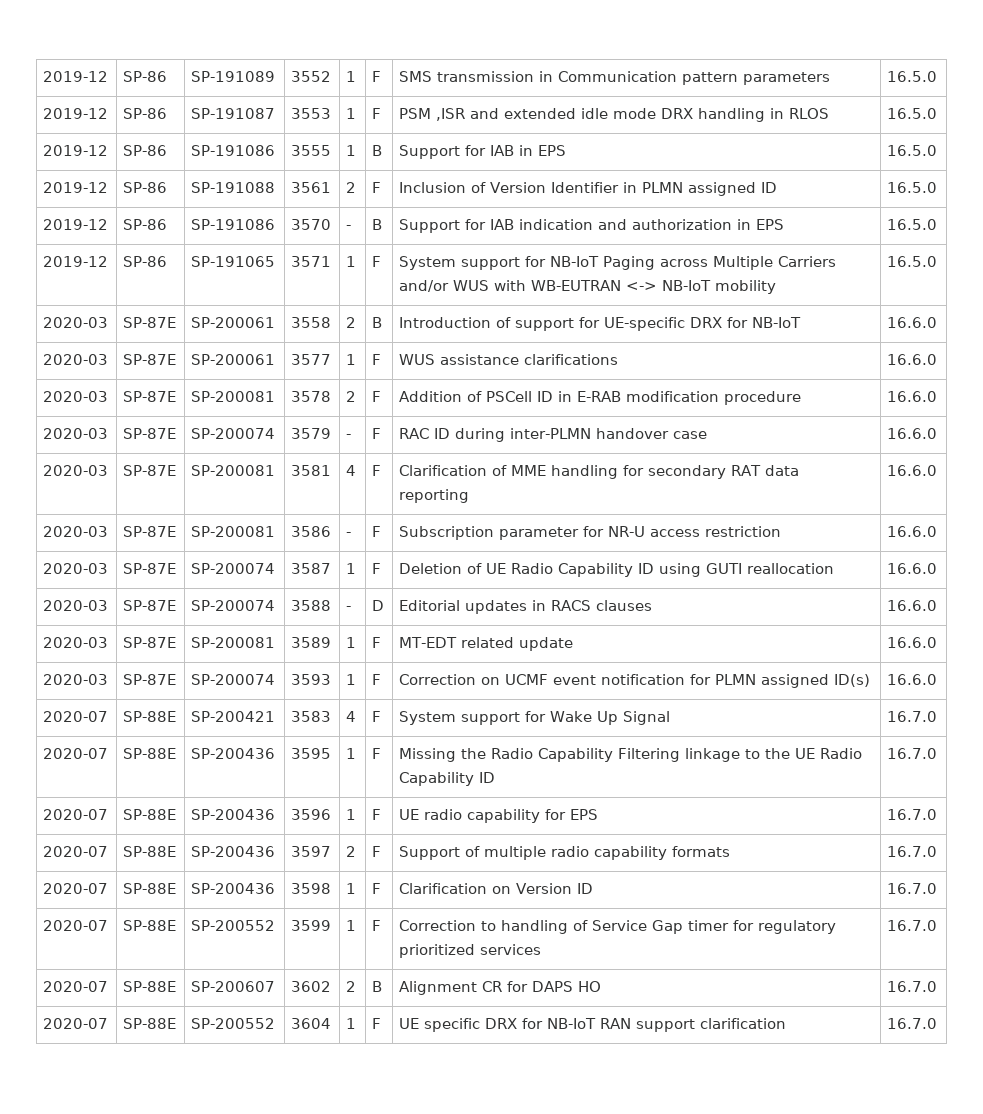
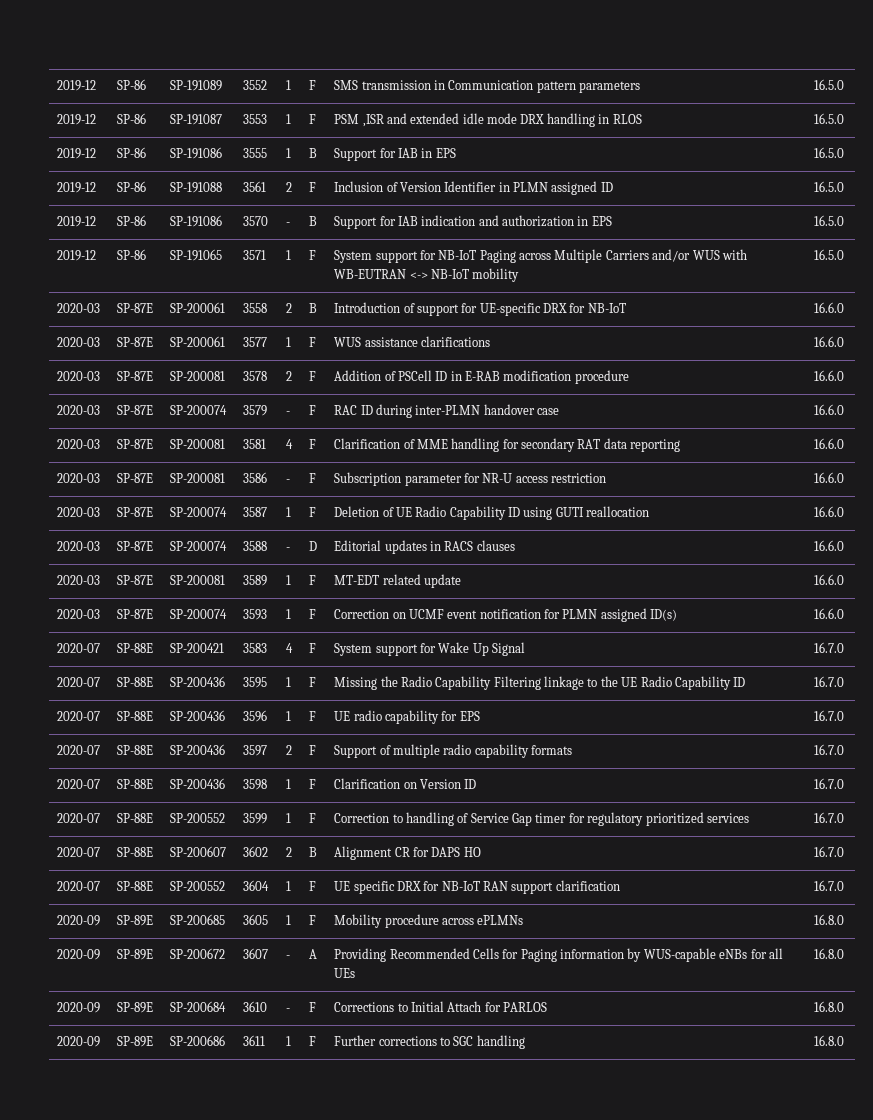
+ 2020-09 | SP-89E | SP-200685 | 3605 | 1 | F | Mobility procedure across ePLMNs | 16.8.0
+ 2020-09 | SP-89E | SP-200672 | 3607 | - | A | Providing Recommended Cells for Paging information by WUS-capable eNBs for all UEs | 16.8.0
+ 2020-09 | SP-89E | SP-200684 | 3610 | - | F | Corrections to Initial Attach for PARLOS | 16.8.0
+ 2020-09 | SP-89E | SP-200686 | 3611 | 1 | F | Further corrections to SGC handling | 16.8.0

